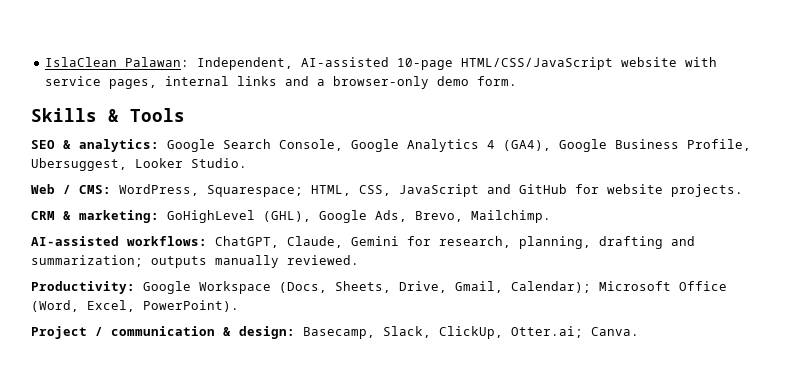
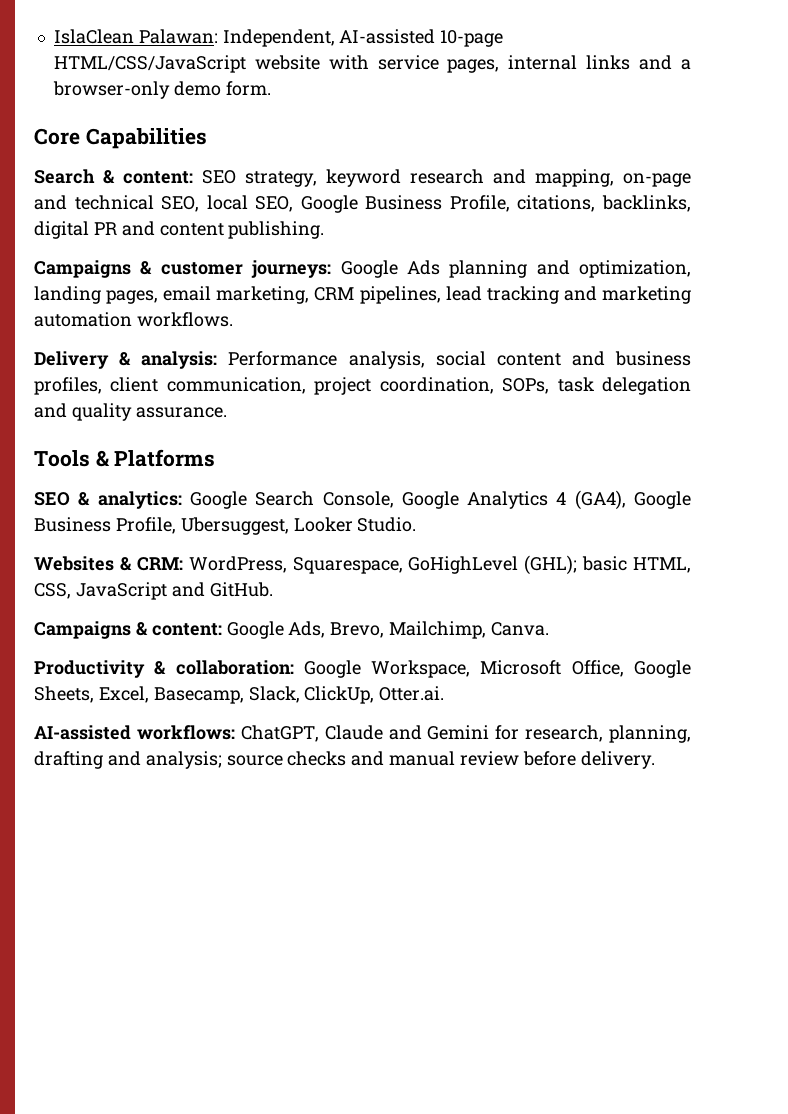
- Skills & Tools
+ Core Capabilities
+ Search & content: SEO strategy, keyword research and mapping, on-page and technical SEO, local SEO, Google Business Profile, citations, backlinks, digital PR and content publishing.
+ Campaigns & customer journeys: Google Ads planning and optimization, landing pages, email marketing, CRM pipelines, lead tracking and marketing automation workflows.
+ Delivery & analysis: Performance analysis, social content and business profiles, client communication, project coordination, SOPs, task delegation and quality assurance.
+ Tools & Platforms
- Web / CMS: WordPress, Squarespace; HTML, CSS, JavaScript and GitHub for website projects.
- CRM & marketing: GoHighLevel (GHL), Google Ads, Brevo, Mailchimp.
+ Websites & CRM: WordPress, Squarespace, GoHighLevel (GHL); basic HTML, CSS, JavaScript and GitHub.
+ Campaigns & content: Google Ads, Brevo, Mailchimp, Canva.
+ Productivity & collaboration: Google Workspace, Microsoft Office, Google Sheets, Excel, Basecamp, Slack, ClickUp, Otter.ai.
- AI-assisted workflows: ChatGPT, Claude, Gemini for research, planning, drafting and summarization; outputs manually reviewed.
- Productivity: Google Workspace (Docs, Sheets, Drive, Gmail, Calendar); Microsoft Office (Word, Excel, PowerPoint).
- Project / communication & design: Basecamp, Slack, ClickUp, Otter.ai; Canva.
+ AI-assisted workflows: ChatGPT, Claude and Gemini for research, planning, drafting and analysis; source checks and manual review before delivery.

